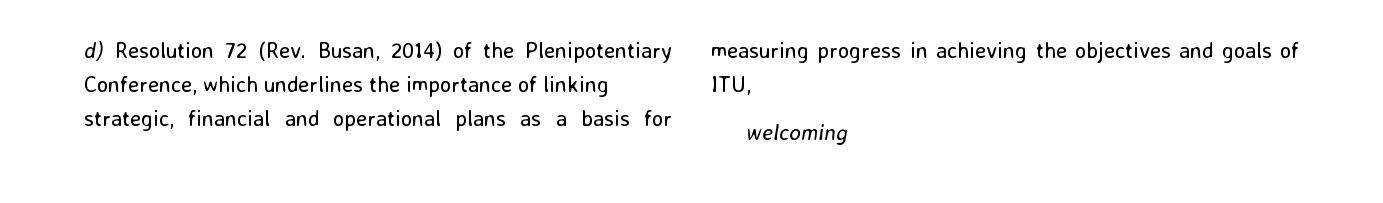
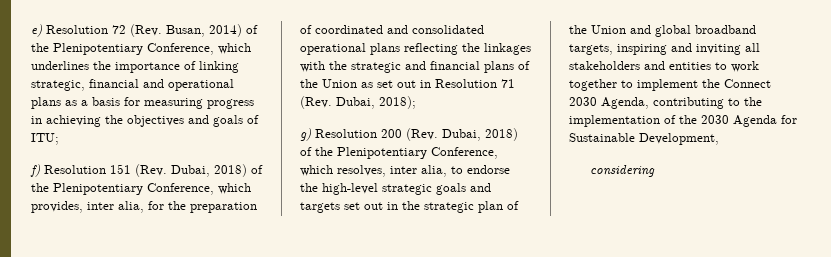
- d) Resolution 72 (Rev. Busan, 2014) of the Plenipotentiary Conference, which underlines the importance of linking strategic, financial and operational plans as a basis for measuring progress in achieving the objectives and goals of ITU,
- welcoming
+ e) Resolution 72 (Rev. Busan, 2014) of the Plenipotentiary Conference, which underlines the importance of linking strategic, financial and operational plans as a basis for measuring progress in achieving the objectives and goals of ITU;
+ f) Resolution 151 (Rev. Dubai, 2018) of the Plenipotentiary Conference, which provides, inter alia, for the preparation of coordinated and consolidated operational plans reflecting the linkages with the strategic and financial plans of the Union as set out in Resolution 71 (Rev. Dubai, 2018);
+ g) Resolution 200 (Rev. Dubai, 2018) of the Plenipotentiary Conference, which resolves, inter alia, to endorse the high-level strategic goals and targets set out in the strategic plan of the Union and global broadband targets, inspiring and inviting all stakeholders and entities to work together to implement the Connect 2030 Agenda, contributing to the implementation of the 2030 Agenda for Sustainable Development,
+ considering

